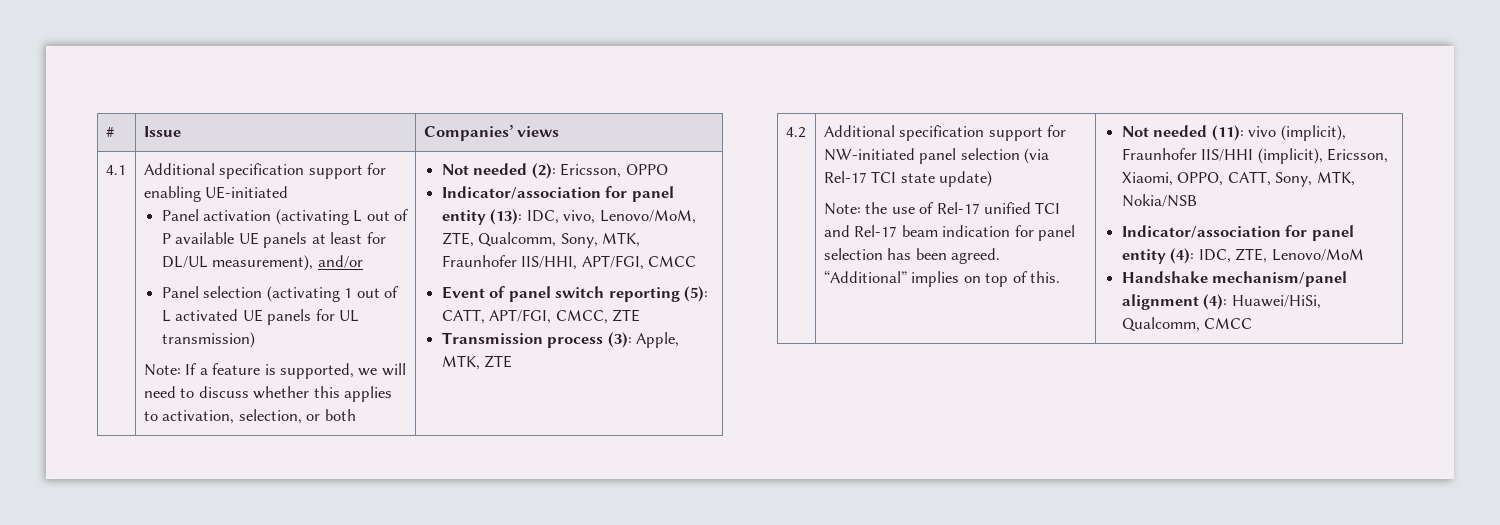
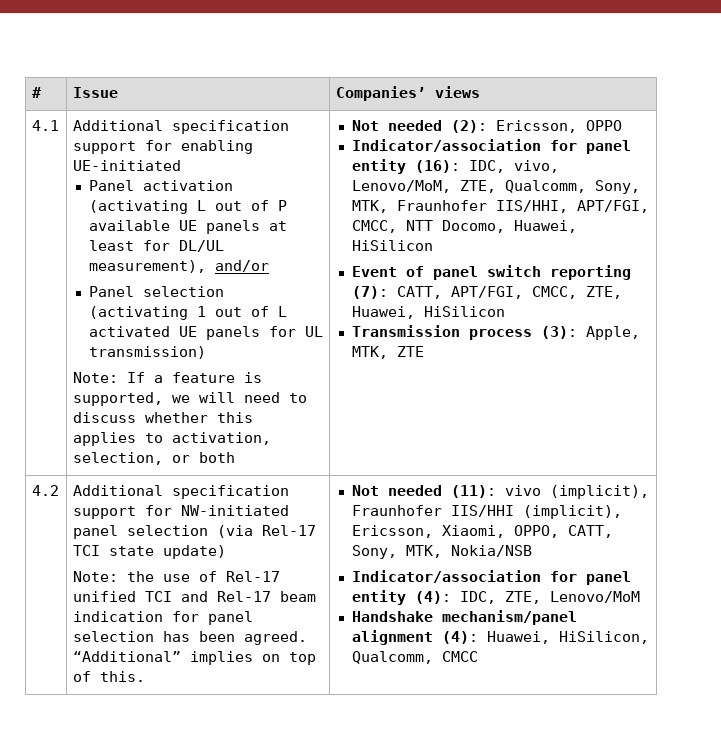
- Indicator/association for panel entity (13): IDC, vivo, Lenovo/MoM, ZTE, Qualcomm, Sony, MTK, Fraunhofer IIS/HHI, APT/FGI, CMCC
+ Indicator/association for panel entity (16): IDC, vivo, Lenovo/MoM, ZTE, Qualcomm, Sony, MTK, Fraunhofer IIS/HHI, APT/FGI, CMCC, NTT Docomo, Huawei, HiSilicon
- Event of panel switch reporting (5): CATT, APT/FGI, CMCC, ZTE
+ Event of panel switch reporting (7): CATT, APT/FGI, CMCC, ZTE, Huawei, HiSilicon
- Handshake mechanism/panel alignment (4): Huawei/HiSi, Qualcomm, CMCC
+ Handshake mechanism/panel alignment (4): Huawei, HiSilicon, Qualcomm, CMCC

